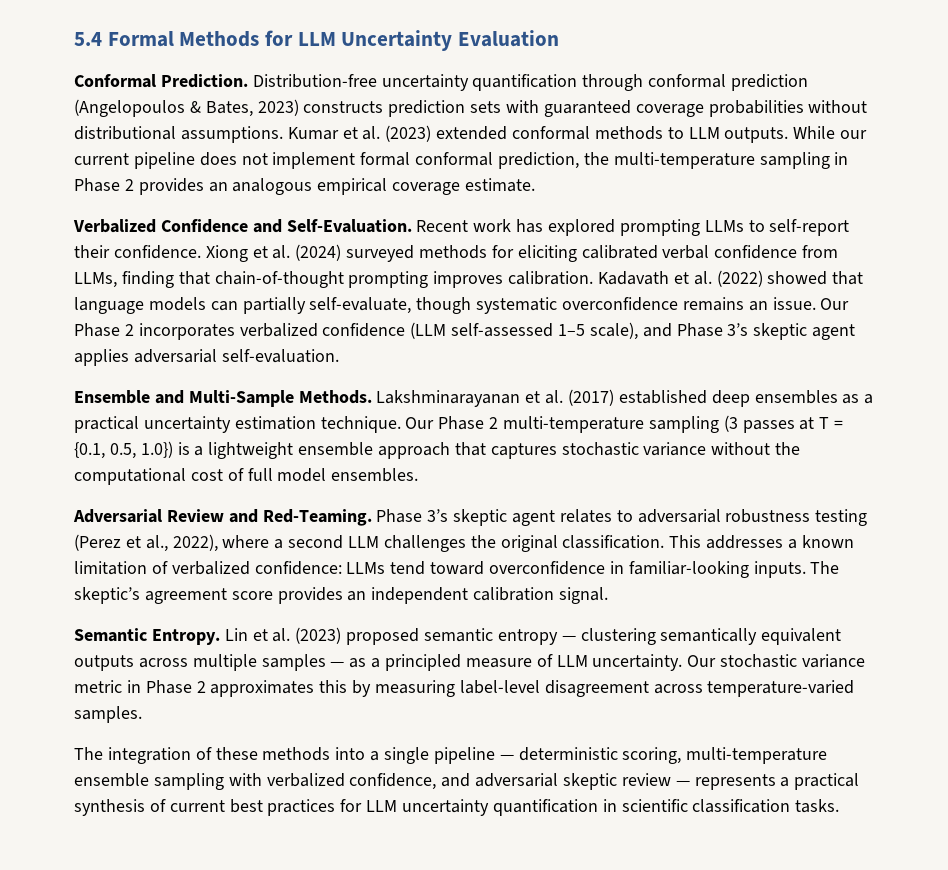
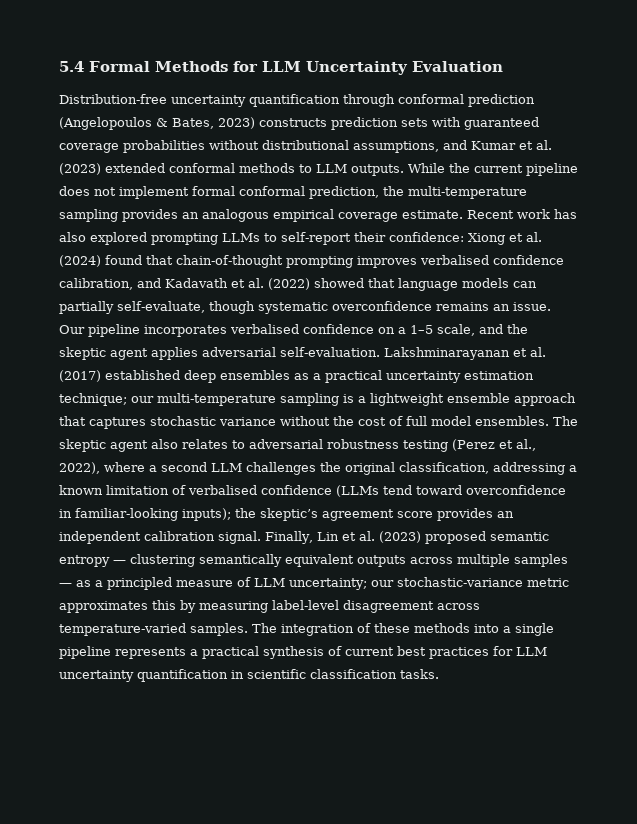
- Conformal Prediction. Distribution-free uncertainty quantification through conformal prediction (Angelopoulos & Bates, 2023) constructs prediction sets with guaranteed coverage probabilities without distributional assumptions. Kumar et al. (2023) extended conformal methods to LLM outputs.
+ Distribution-free uncertainty quantification through conformal prediction (Angelopoulos & Bates, 2023) constructs prediction sets with guaranteed coverage probabilities without distributional assumptions, and Kumar et al. (2023) extended conformal methods to LLM outputs.
- While our current pipeline does not implement formal conformal prediction, the multi-temperature sampling in Phase 2 provides an analogous empirical coverage estimate.
- Verbalized Confidence and Self-Evaluation.
+ While the current pipeline does not implement formal conformal prediction, the multi-temperature sampling provides an analogous empirical coverage estimate.
- Recent work has explored prompting LLMs to self-report their confidence. Xiong et al. (2024) surveyed methods for eliciting calibrated verbal confidence from LLMs, finding that chain-of-thought prompting improves calibration. Kadavath et al. (2022) showed that language models can partially self-evaluate, though systematic overconfidence remains an issue.
+ Recent work has also explored prompting LLMs to self-report their confidence: Xiong et al. (2024) found that chain-of-thought prompting improves verbalised confidence calibration, and Kadavath et al. (2022) showed that language models can partially self-evaluate, though systematic overconfidence remains an issue.
- Our Phase 2 incorporates verbalized confidence (LLM self-assessed 1–5 scale), and Phase 3’s skeptic agent applies adversarial self-evaluation.
- Ensemble and Multi-Sample Methods.
+ Our pipeline incorporates verbalised confidence on a 1–5 scale, and the skeptic agent applies adversarial self-evaluation.
- Lakshminarayanan et al. (2017) established deep ensembles as a practical uncertainty estimation technique. Our Phase 2 multi-temperature sampling (3 passes at T = {0.1, 0.5, 1.0}) is a lightweight ensemble approach that captures stochastic variance without the computational cost of full model ensembles.
- Adversarial Review and Red-Teaming. Phase 3’s skeptic agent relates to adversarial robustness testing (Perez et al., 2022), where a second LLM challenges the original classification. This addresses a known limitation of verbalized confidence: LLMs tend toward overconfidence in familiar-looking inputs. The skeptic’s agreement score provides an independent calibration signal.
- Semantic Entropy. Lin et al. (2023) proposed semantic entropy — clustering semantically equivalent outputs across multiple samples — as a principled measure of LLM uncertainty. Our stochastic variance metric in Phase 2 approximates this by measuring label-level disagreement across temperature-varied samples.
- The integration of these methods into a single pipeline — deterministic scoring, multi-temperature ensemble sampling with verbalized confidence, and adversarial skeptic review — represents a practical synthesis of current best practices for LLM uncertainty quantification in scientific classification tasks.
+ Lakshminarayanan et al. (2017) established deep ensembles as a practical uncertainty estimation technique; our multi-temperature sampling is a lightweight ensemble approach that captures stochastic variance without the cost of full model ensembles. The skeptic agent also relates to adversarial robustness testing (Perez et al., 2022), where a second LLM challenges the original classification, addressing a known limitation of verbalised confidence (LLMs tend toward overconfidence in familiar-looking inputs); the skeptic’s agreement score provides an independent calibration signal. Finally, Lin et al. (2023) proposed semantic entropy — clustering semantically equivalent outputs across multiple samples — as a principled measure of LLM uncertainty; our stochastic-variance metric approximates this by measuring label-level disagreement across temperature-varied samples. The integration of these methods into a single pipeline represents a practical synthesis of current best practices for LLM uncertainty quantification in scientific classification tasks.

